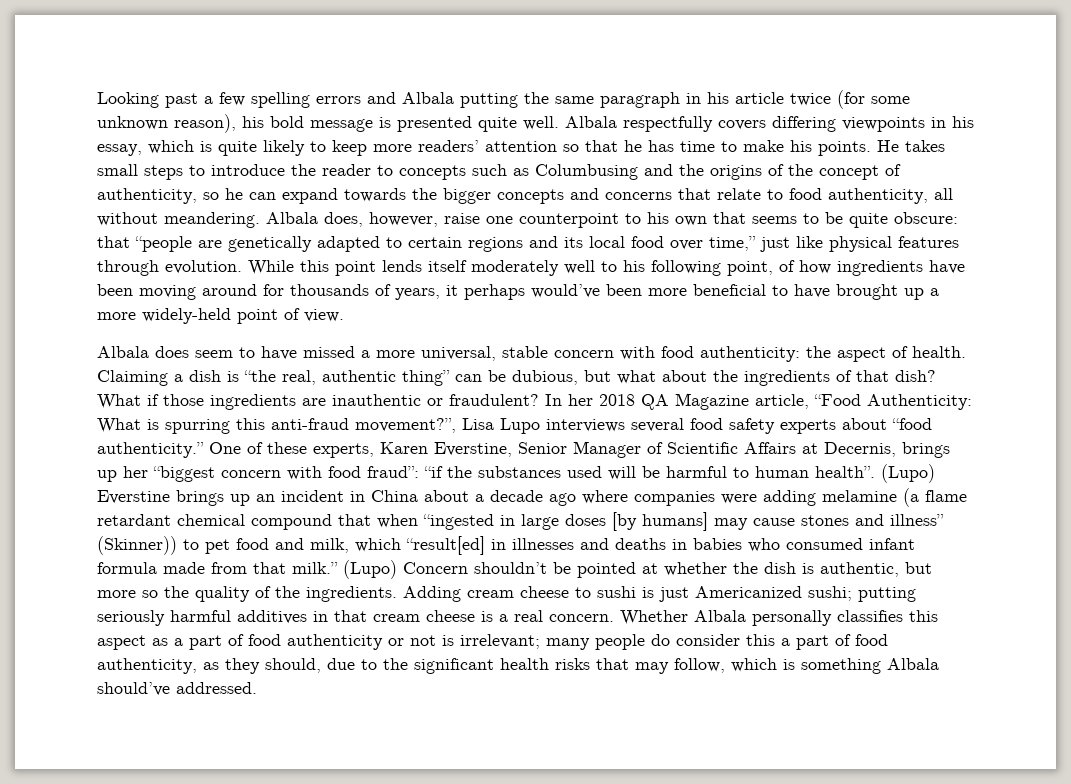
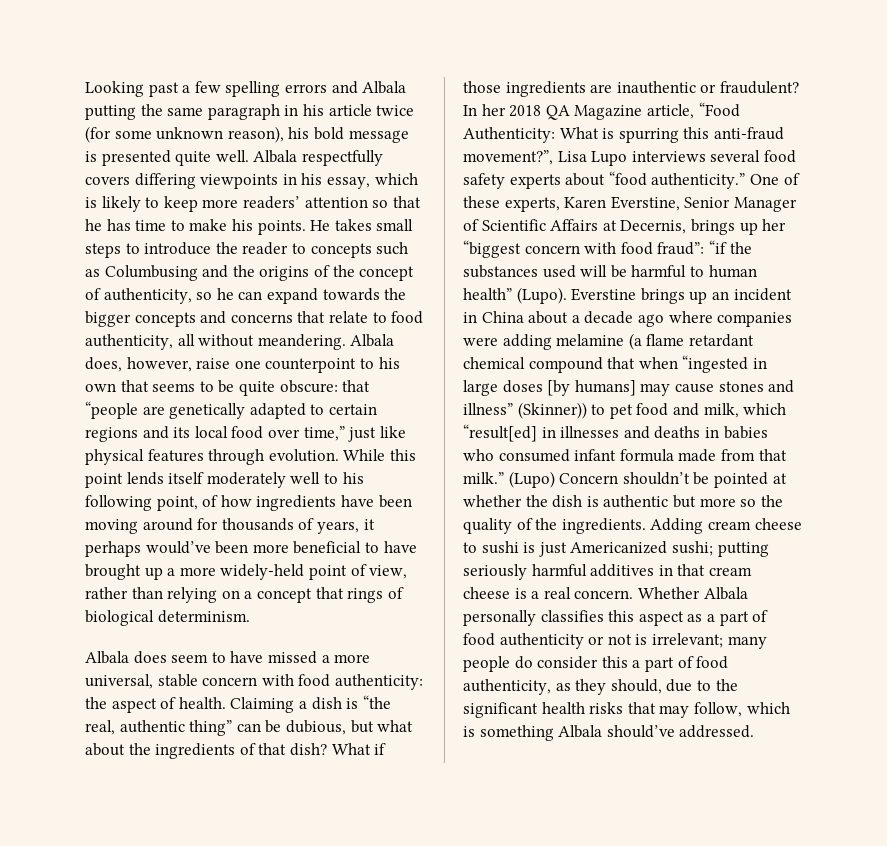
- Albala respectfully covers differing viewpoints in his essay, which is quite likely to keep more readers’ attention so that he has time to make his points.
+ Albala respectfully covers differing viewpoints in his essay, which is likely to keep more readers’ attention so that he has time to make his points.
- While this point lends itself moderately well to his following point, of how ingredients have been moving around for thousands of years, it perhaps would’ve been more beneficial to have brought up a more widely-held point of view.
+ While this point lends itself moderately well to his following point, of how ingredients have been moving around for thousands of years, it perhaps would’ve been more beneficial to have brought up a more widely-held point of view, rather than relying on a concept that rings of biological determinism.
- “if the substances used will be harmful to human health”. (Lupo) Everstine brings up an incident in China about a decade ago where companies were adding melamine (a flame retardant chemical compound that when “ingested in large doses [by humans] may cause stones and illness” (Skinner)) to pet food and milk, which “result[ed] in illnesses and deaths in babies who consumed infant formula made from that milk.”
+ “if the substances used will be harmful to human health” (Lupo). Everstine brings up an incident in China about a decade ago where companies were adding melamine (a flame retardant chemical compound that when “ingested in large doses [by humans] may cause stones and illness” (Skinner)) to pet food and milk, which “result[ed] in illnesses and deaths in babies who consumed infant formula made from that milk.”
- (Lupo) Concern shouldn’t be pointed at whether the dish is authentic, but more so the quality of the ingredients.
+ (Lupo) Concern shouldn’t be pointed at whether the dish is authentic but more so the quality of the ingredients.

